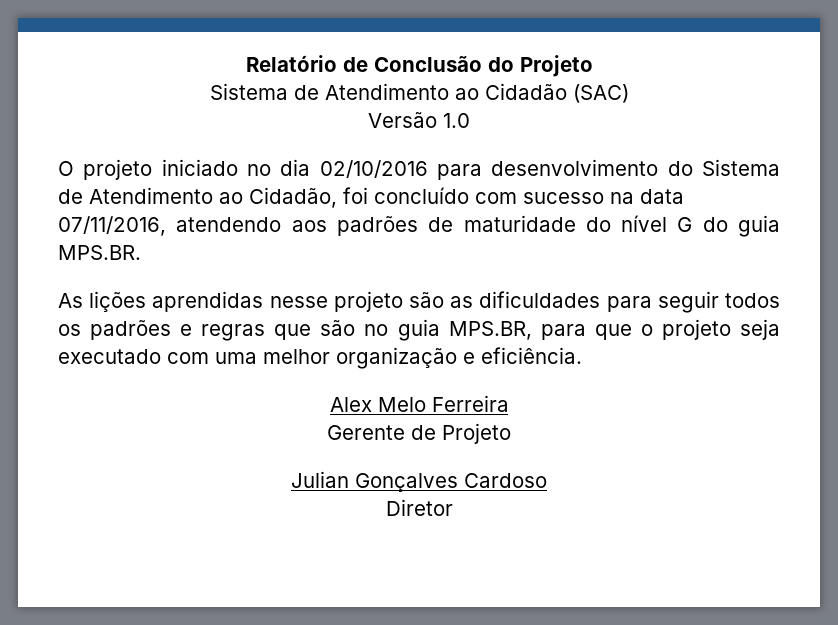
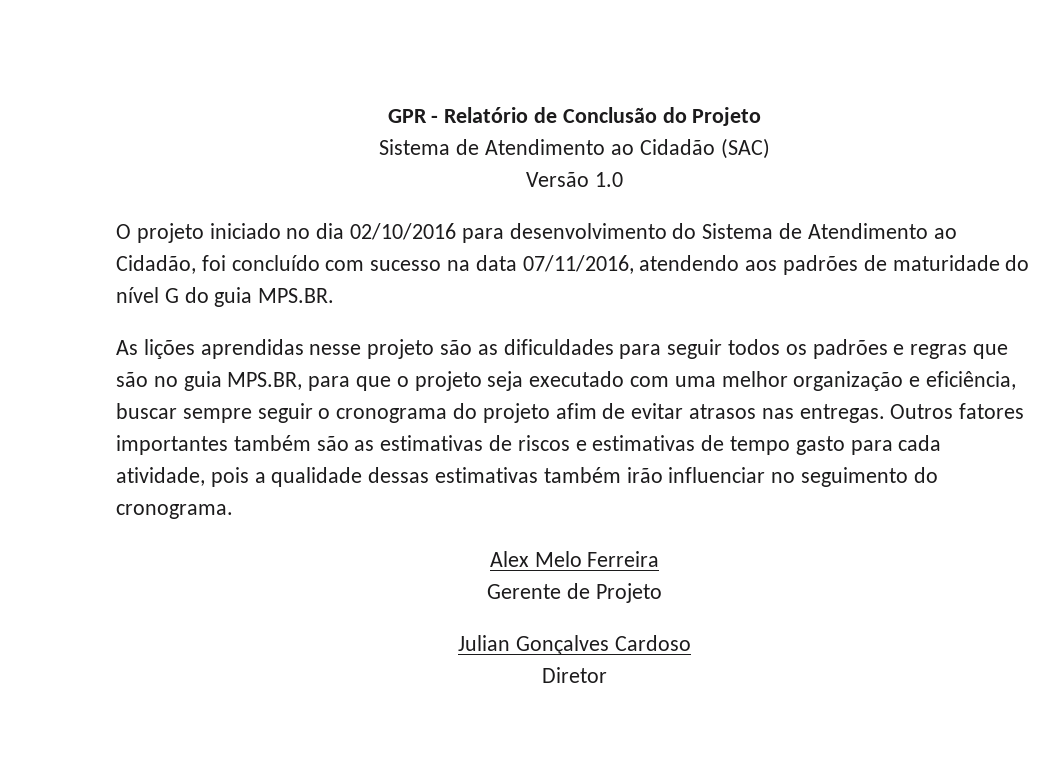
- Relatório de Conclusão do Projeto
+ GPR - Relatório de Conclusão do Projeto
- As lições aprendidas nesse projeto são as dificuldades para seguir todos os padrões e regras que são no guia MPS.BR, para que o projeto seja executado com uma melhor organização e eficiência.
+ As lições aprendidas nesse projeto são as dificuldades para seguir todos os padrões e regras que são no guia MPS.BR, para que o projeto seja executado com uma melhor organização e eficiência, buscar sempre seguir o cronograma do projeto afim de evitar atrasos nas entregas. Outros fatores importantes também são as estimativas de riscos e estimativas de tempo gasto para cada atividade, pois a qualidade dessas estimativas também irão influenciar no seguimento do cronograma.

